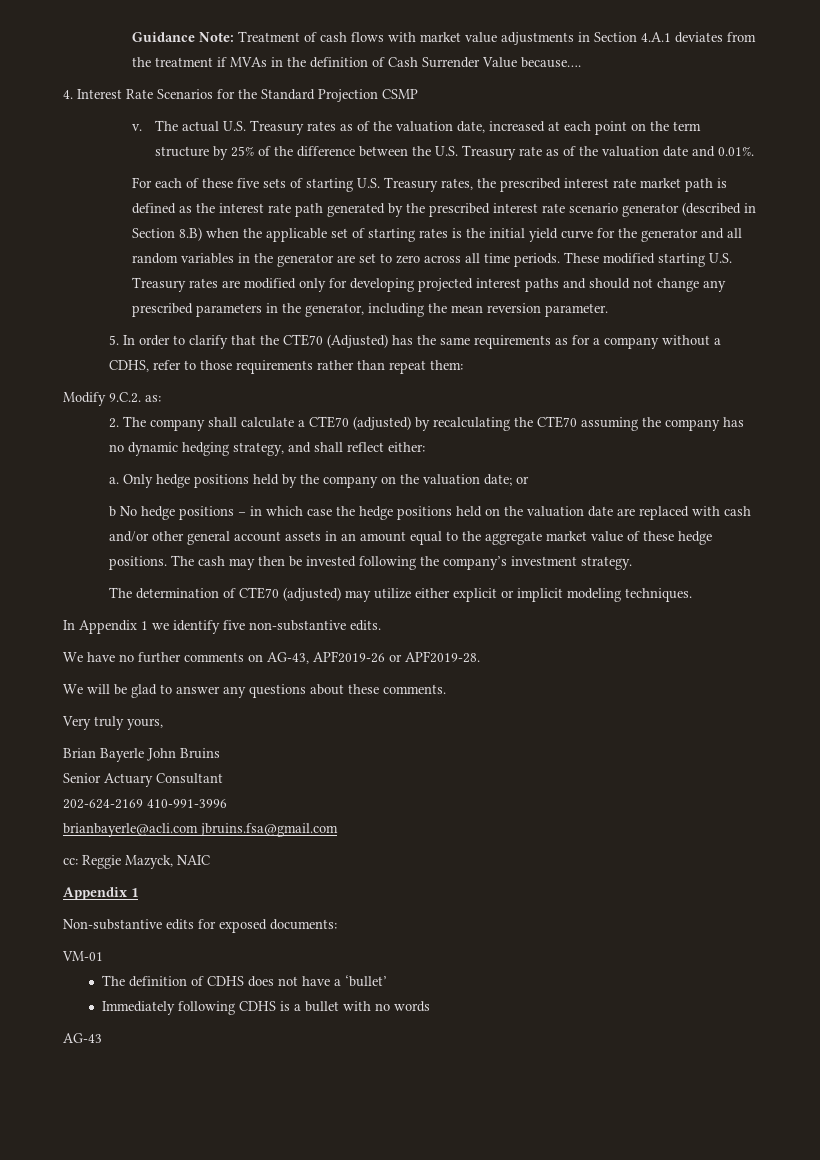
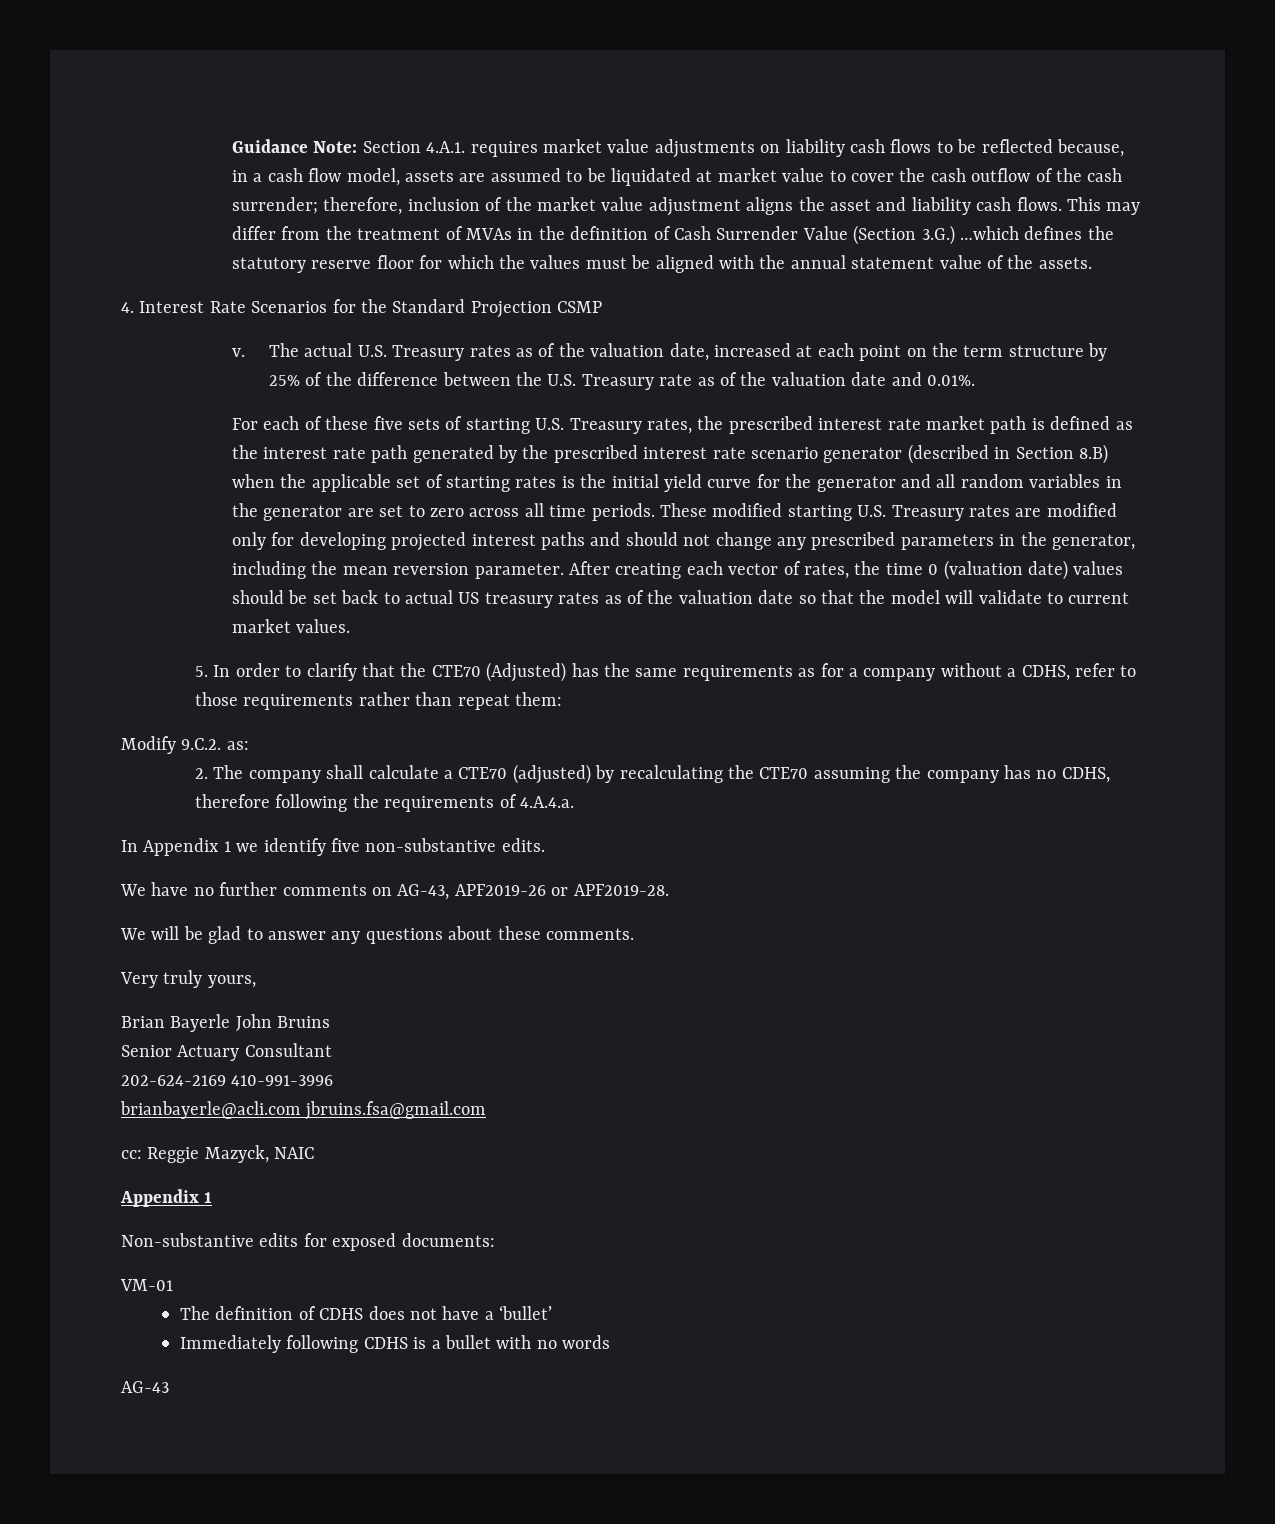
- Guidance Note: Treatment of cash flows with market value adjustments in Section 4.A.1 deviates from the treatment if MVAs in the definition of Cash Surrender Value because….
+ Guidance Note: Section 4.A.1. requires market value adjustments on liability cash flows to be reflected because, in a cash flow model, assets are assumed to be liquidated at market value to cover the cash outflow of the cash surrender; therefore, inclusion of the market value adjustment aligns the asset and liability cash flows. This may differ from the treatment of MVAs in the definition of Cash Surrender Value (Section 3.G.) …which defines the statutory reserve floor for which the values must be aligned with the annual statement value of the assets.
+ After creating each vector of rates, the time 0 (valuation date) values should be set back to actual US treasury rates as of the valuation date so that the model will validate to current market values.
- 2. The company shall calculate a CTE70 (adjusted) by recalculating the CTE70 assuming the company has no dynamic hedging strategy, and shall reflect either:
- a. Only hedge positions held by the company on the valuation date; or
- b No hedge positions – in which case the hedge positions held on the valuation date are replaced with cash and/or other general account assets in an amount equal to the aggregate market value of these hedge positions. The cash may then be invested following the company’s investment strategy.
- The determination of CTE70 (adjusted) may utilize either explicit or implicit modeling techniques.
+ 2. The company shall calculate a CTE70 (adjusted) by recalculating the CTE70 assuming the company has no CDHS, therefore following the requirements of 4.A.4.a.

